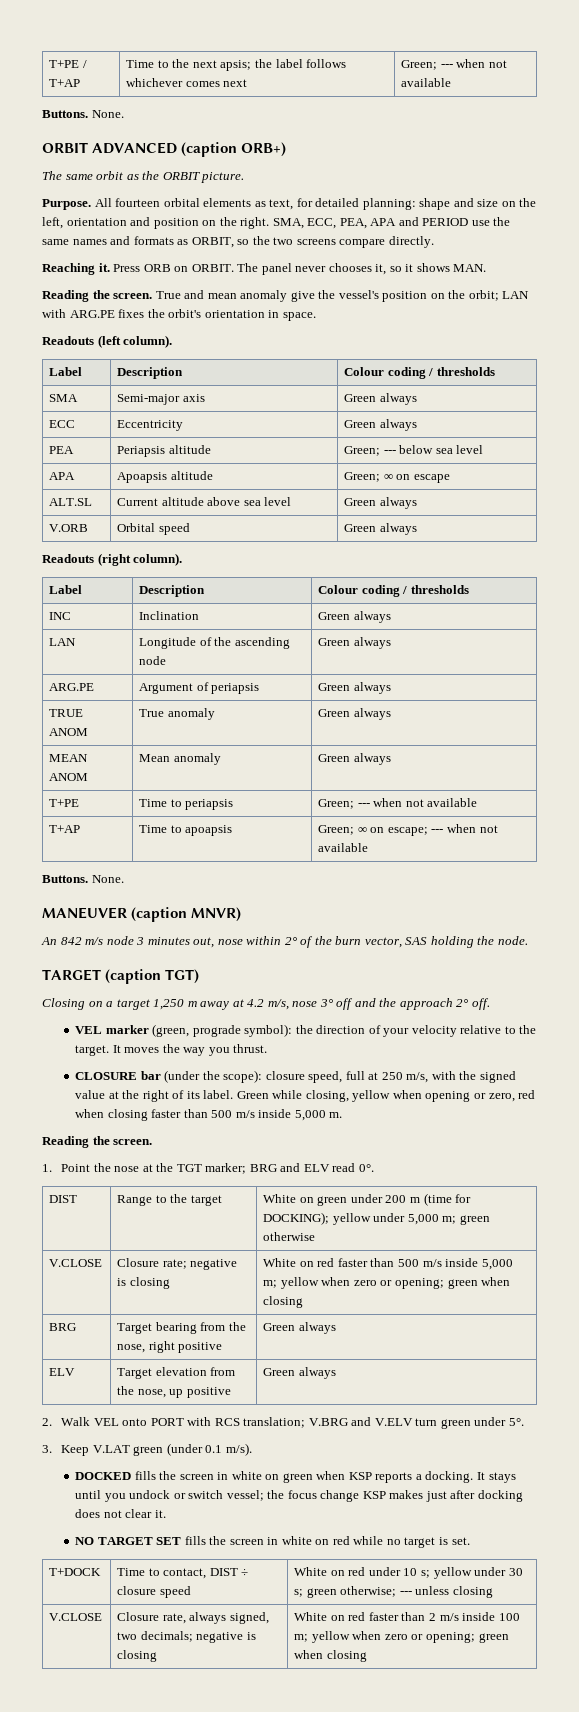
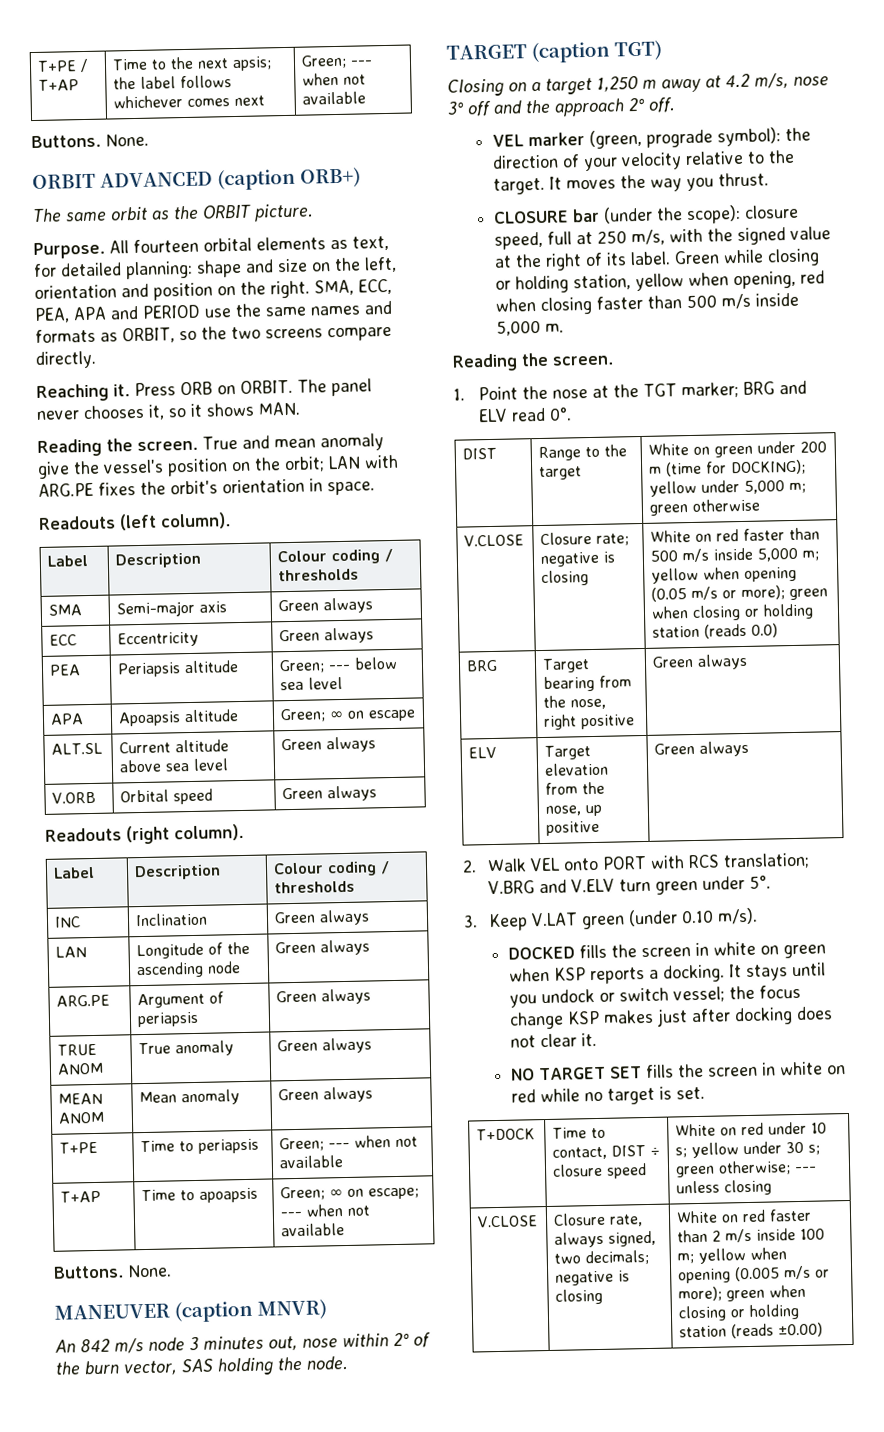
- Green while closing, yellow when opening or zero, red when closing faster than 500 m/s inside 5,000 m.
+ Green while closing or holding station, yellow when opening, red when closing faster than 500 m/s inside 5,000 m.
- V.CLOSE | Closure rate; negative is closing | White on red faster than 500 m/s inside 5,000 m; yellow when zero or opening; green when closing
+ V.CLOSE | Closure rate; negative is closing | White on red faster than 500 m/s inside 5,000 m; yellow when opening (0.05 m/s or more); green when closing or holding station (reads 0.0)
- 3. Keep V.LAT green (under 0.1 m/s).
+ 3. Keep V.LAT green (under 0.10 m/s).
- V.CLOSE | Closure rate, always signed, two decimals; negative is closing | White on red faster than 2 m/s inside 100 m; yellow when zero or opening; green when closing
+ V.CLOSE | Closure rate, always signed, two decimals; negative is closing | White on red faster than 2 m/s inside 100 m; yellow when opening (0.005 m/s or more); green when closing or holding station (reads ±0.00)

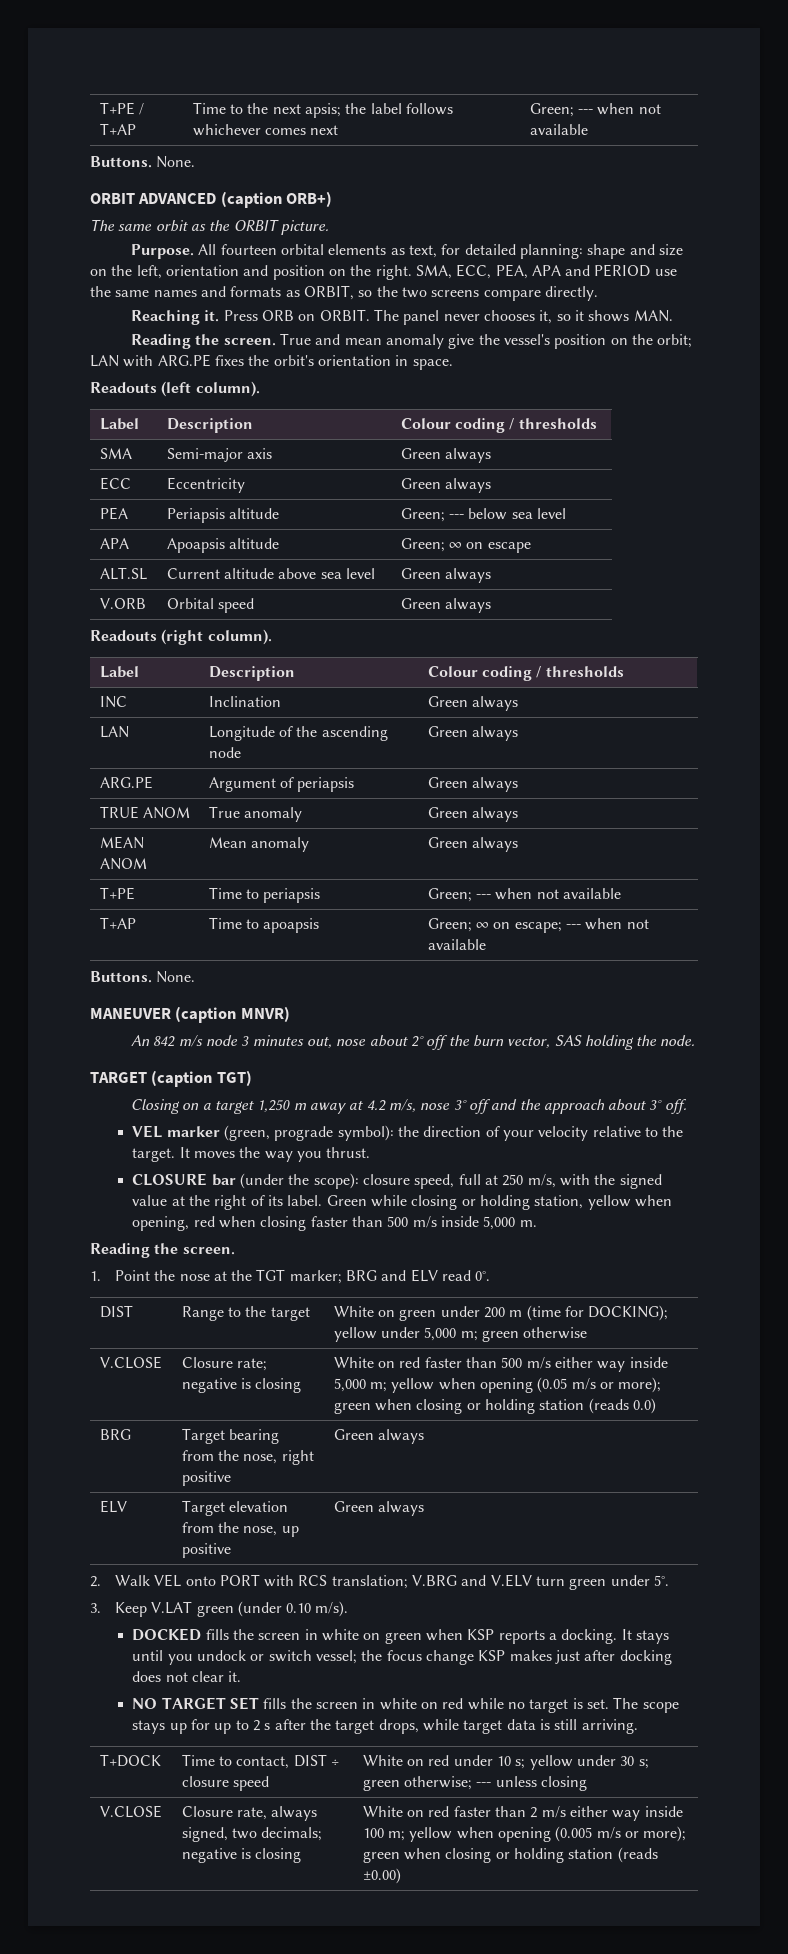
- An 842 m/s node 3 minutes out, nose within 2° of the burn vector, SAS holding the node.
+ An 842 m/s node 3 minutes out, nose about 2° off the burn vector, SAS holding the node.
- Closing on a target 1,250 m away at 4.2 m/s, nose 3° off and the approach 2° off.
+ Closing on a target 1,250 m away at 4.2 m/s, nose 3° off and the approach about 3° off.
- V.CLOSE | Closure rate; negative is closing | White on red faster than 500 m/s inside 5,000 m; yellow when opening (0.05 m/s or more); green when closing or holding station (reads 0.0)
+ V.CLOSE | Closure rate; negative is closing | White on red faster than 500 m/s either way inside 5,000 m; yellow when opening (0.05 m/s or more); green when closing or holding station (reads 0.0)
+ The scope stays up for up to 2 s after the target drops, while target data is still arriving.
- V.CLOSE | Closure rate, always signed, two decimals; negative is closing | White on red faster than 2 m/s inside 100 m; yellow when opening (0.005 m/s or more); green when closing or holding station (reads ±0.00)
+ V.CLOSE | Closure rate, always signed, two decimals; negative is closing | White on red faster than 2 m/s either way inside 100 m; yellow when opening (0.005 m/s or more); green when closing or holding station (reads ±0.00)

